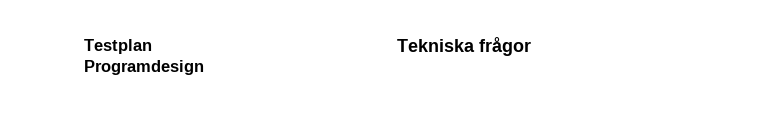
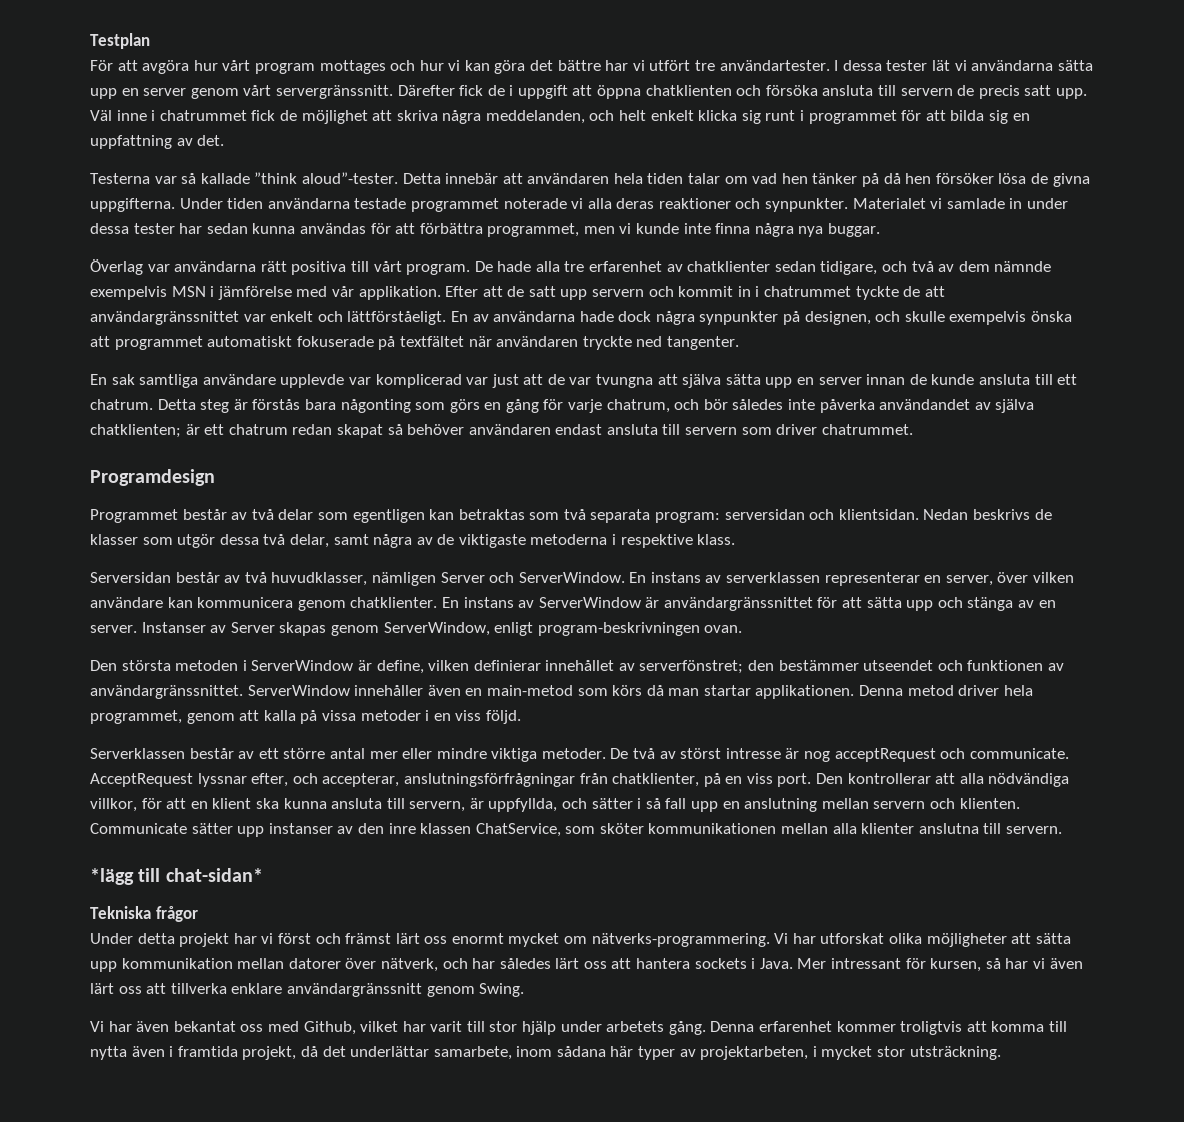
+ För att avgöra hur vårt program mottages och hur vi kan göra det bättre har vi utfört tre användartester. I dessa tester lät vi användarna sätta upp en server genom vårt servergränssnitt. Därefter fick de i uppgift att öppna chatklienten och försöka ansluta till servern de precis satt upp. Väl inne i chatrummet fick de möjlighet att skriva några meddelanden, och helt enkelt klicka sig runt i programmet för att bilda sig en uppfattning av det.
+ Testerna var så kallade ”think aloud”-tester. Detta innebär att användaren hela tiden talar om vad hen tänker på då hen försöker lösa de givna uppgifterna. Under tiden användarna testade programmet noterade vi alla deras reaktioner och synpunkter. Materialet vi samlade in under dessa tester har sedan kunna användas för att förbättra programmet, men vi kunde inte finna några nya buggar.
+ Överlag var användarna rätt positiva till vårt program. De hade alla tre erfarenhet av chatklienter sedan tidigare, och två av dem nämnde exempelvis MSN i jämförelse med vår applikation. Efter att de satt upp servern och kommit in i chatrummet tyckte de att användargränssnittet var enkelt och lättförståeligt. En av användarna hade dock några synpunkter på designen, och skulle exempelvis önska att programmet automatiskt fokuserade på textfältet när användaren tryckte ned tangenter.
+ En sak samtliga användare upplevde var komplicerad var just att de var tvungna att själva sätta upp en server innan de kunde ansluta till ett chatrum. Detta steg är förstås bara någonting som görs en gång för varje chatrum, och bör således inte påverka användandet av själva chatklienten; är ett chatrum redan skapat så behöver användaren endast ansluta till servern som driver chatrummet.
  Programdesign
+ Programmet består av två delar som egentligen kan betraktas som två separata program: serversidan och klientsidan. Nedan beskrivs de klasser som utgör dessa två delar, samt några av de viktigaste metoderna i respektive klass.
+ Serversidan består av två huvudklasser, nämligen Server och ServerWindow. En instans av serverklassen representerar en server, över vilken användare kan kommunicera genom chatklienter. En instans av ServerWindow är användargränssnittet för att sätta upp och stänga av en server. Instanser av Server skapas genom ServerWindow, enligt program-beskrivningen ovan.
+ Den största metoden i ServerWindow är define, vilken definierar innehållet av serverfönstret; den bestämmer utseendet och funktionen av användargränssnittet. ServerWindow innehåller även en main-metod som körs då man startar applikationen. Denna metod driver hela programmet, genom att kalla på vissa metoder i en viss följd.
+ Serverklassen består av ett större antal mer eller mindre viktiga metoder. De två av störst intresse är nog acceptRequest och communicate. AcceptRequest lyssnar efter, och accepterar, anslutningsförfrågningar från chatklienter, på en viss port. Den kontrollerar att alla nödvändiga villkor, för att en klient ska kunna ansluta till servern, är uppfyllda, och sätter i så fall upp en anslutning mellan servern och klienten. Communicate sätter upp instanser av den inre klassen ChatService, som sköter kommunikationen mellan alla klienter anslutna till servern.
+ *lägg till chat-sidan*
  Tekniska frågor
+ Under detta projekt har vi först och främst lärt oss enormt mycket om nätverks-programmering. Vi har utforskat olika möjligheter att sätta upp kommunikation mellan datorer över nätverk, och har således lärt oss att hantera sockets i Java. Mer intressant för kursen, så har vi även lärt oss att tillverka enklare användargränssnitt genom Swing.
+ Vi har även bekantat oss med Github, vilket har varit till stor hjälp under arbetets gång. Denna erfarenhet kommer troligtvis att komma till nytta även i framtida projekt, då det underlättar samarbete, inom sådana här typer av projektarbeten, i mycket stor utsträckning.

